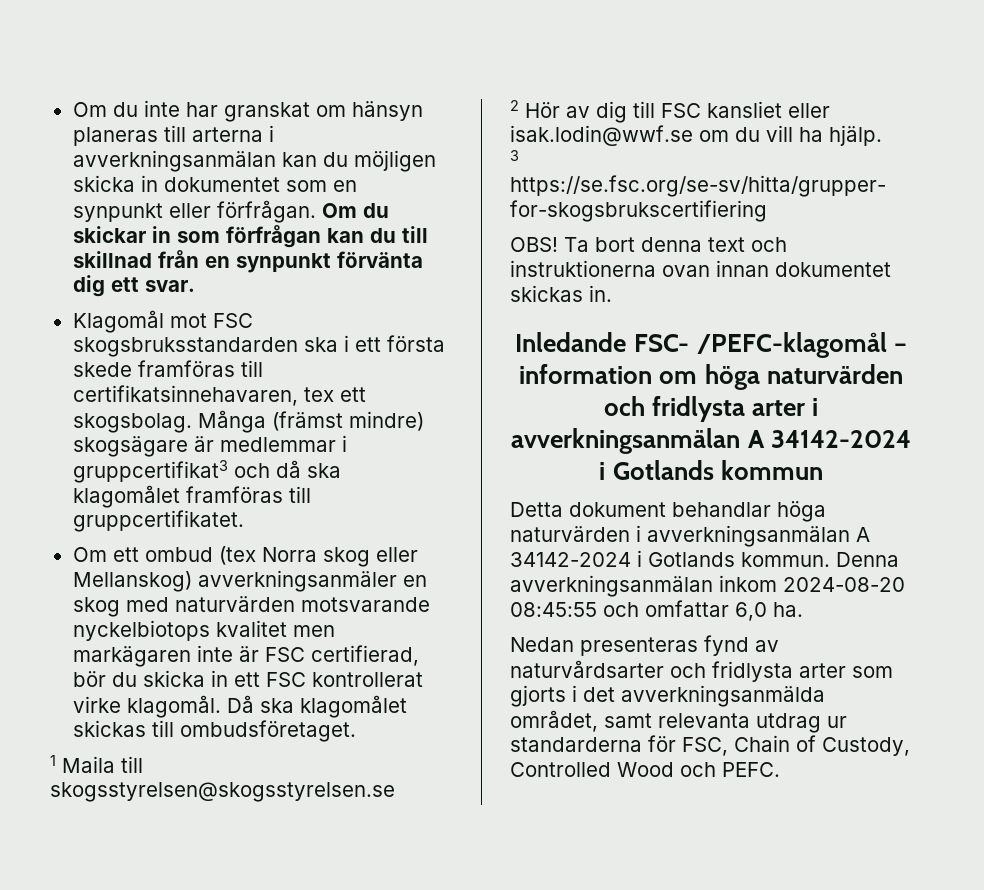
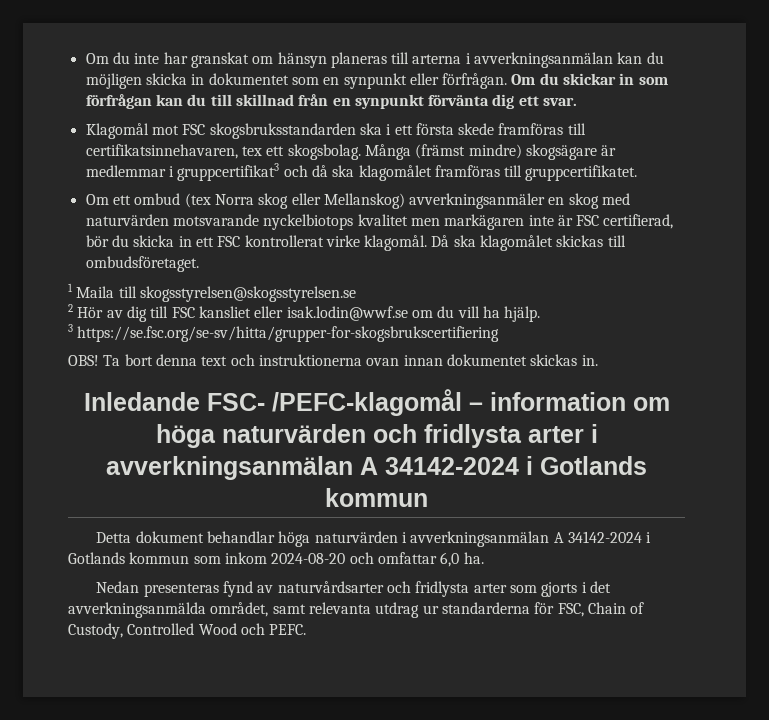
- Detta dokument behandlar höga naturvärden i avverkningsanmälan A 34142-2024 i Gotlands kommun. Denna avverkningsanmälan inkom 2024-08-20 08:45:55 och omfattar 6,0 ha.
+ Detta dokument behandlar höga naturvärden i avverkningsanmälan A 34142-2024 i Gotlands kommun som inkom 2024-08-20 och omfattar 6,0 ha.

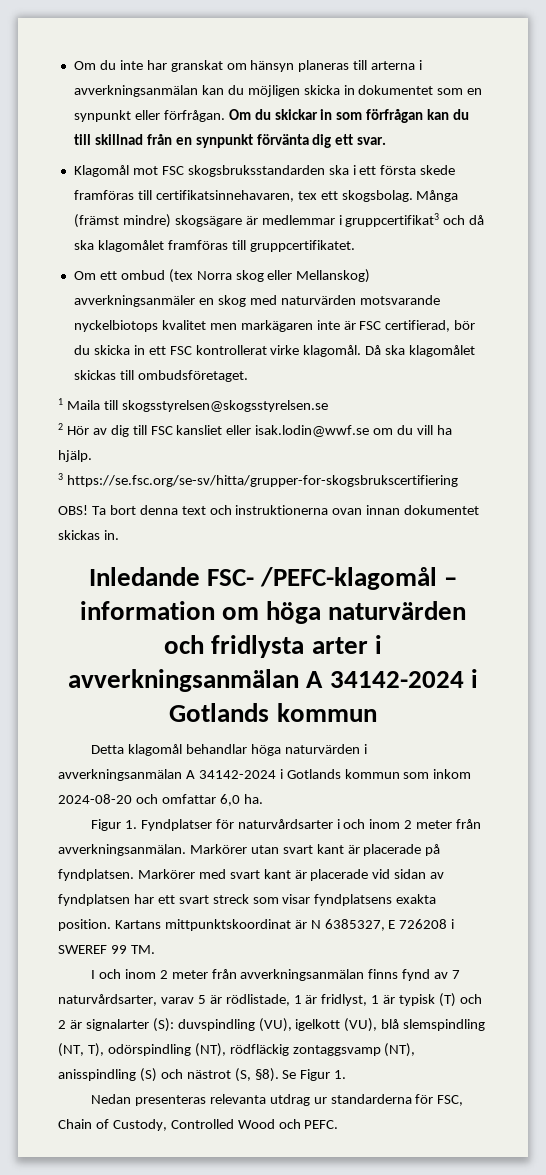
- Detta dokument behandlar höga naturvärden i avverkningsanmälan A 34142-2024 i Gotlands kommun som inkom 2024-08-20 och omfattar 6,0 ha.
+ Detta klagomål behandlar höga naturvärden i avverkningsanmälan A 34142-2024 i Gotlands kommun som inkom 2024-08-20 och omfattar 6,0 ha.
- Nedan presenteras fynd av naturvårdsarter och fridlysta arter som gjorts i det avverkningsanmälda området, samt relevanta utdrag ur standarderna för FSC, Chain of Custody, Controlled Wood och PEFC.
+ Figur 1. Fyndplatser för naturvårdsarter i och inom 2 meter från avverkningsanmälan. Markörer utan svart kant är placerade på fyndplatsen. Markörer med svart kant är placerade vid sidan av fyndplatsen har ett svart streck som visar fyndplatsens exakta position. Kartans mittpunktskoordinat är N 6385327, E 726208 i SWEREF 99 TM.
+ I och inom 2 meter från avverkningsanmälan finns fynd av 7 naturvårdsarter, varav 5 är rödlistade, 1 är fridlyst, 1 är typisk (T) och 2 är signalarter (S): duvspindling (VU), igelkott (VU), blå slemspindling (NT, T), odörspindling (NT), rödfläckig zontaggsvamp (NT), anisspindling (S) och nästrot (S, §8). Se Figur 1.
+ Nedan presenteras relevanta utdrag ur standarderna för FSC, Chain of Custody, Controlled Wood och PEFC.

